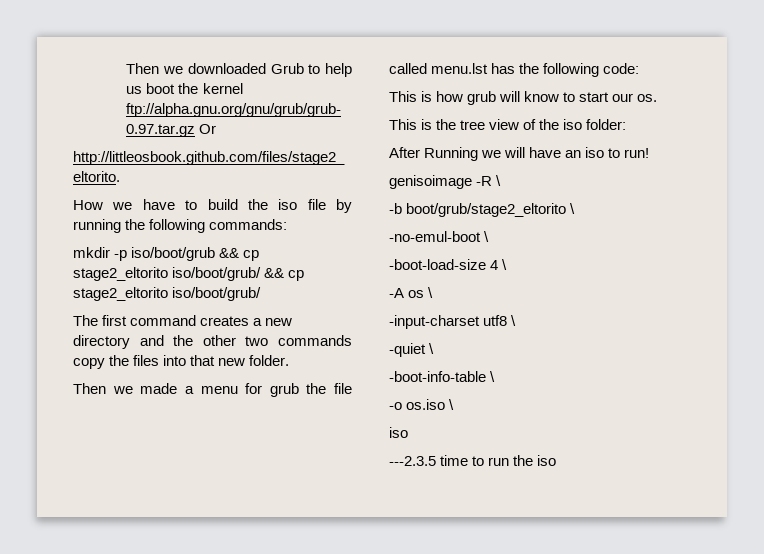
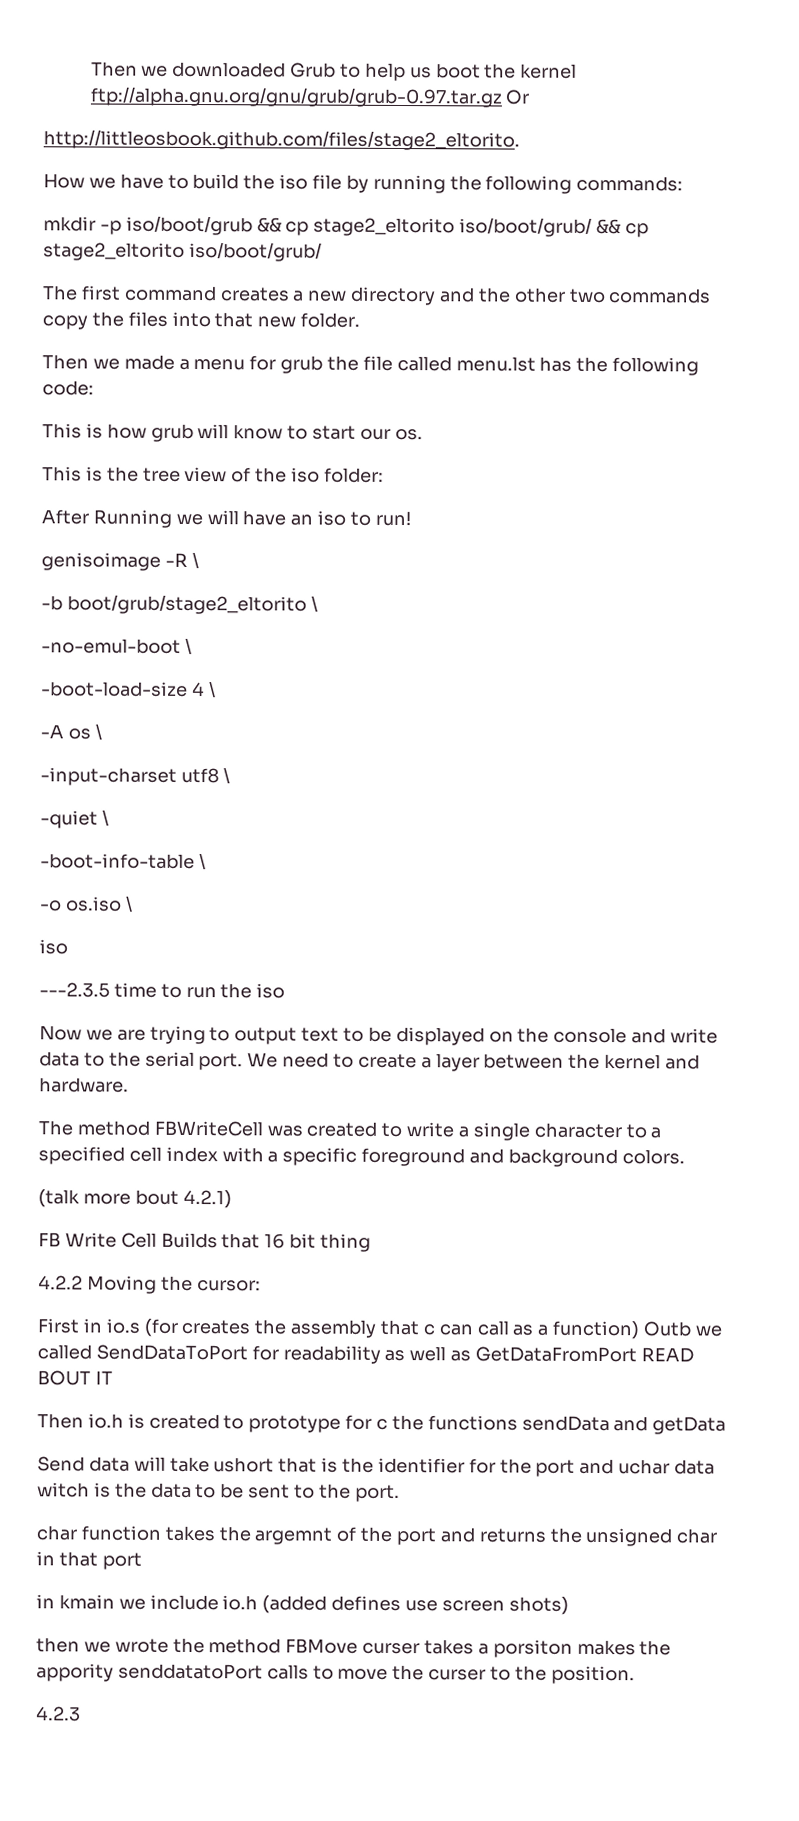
+ Now we are trying to output text to be displayed on the console and write data to the serial port. We need to create a layer between the kernel and hardware.
+ The method FBWriteCell was created to write a single character to a specified cell index with a specific foreground and background colors.
+ (talk more bout 4.2.1)
+ FB Write Cell Builds that 16 bit thing
+ 4.2.2 Moving the cursor:
+ First in io.s (for creates the assembly that c can call as a function) Outb we called SendDataToPort for readability as well as GetDataFromPort READ BOUT IT
+ Then io.h is created to prototype for c the functions sendData and getData
+ Send data will take ushort that is the identifier for the port and uchar data witch is the data to be sent to the port.
+ char function takes the argemnt of the port and returns the unsigned char in that port
+ in kmain we include io.h (added defines use screen shots)
+ then we wrote the method FBMove curser takes a porsiton makes the appority senddatatoPort calls to move the curser to the position.
+ 4.2.3

